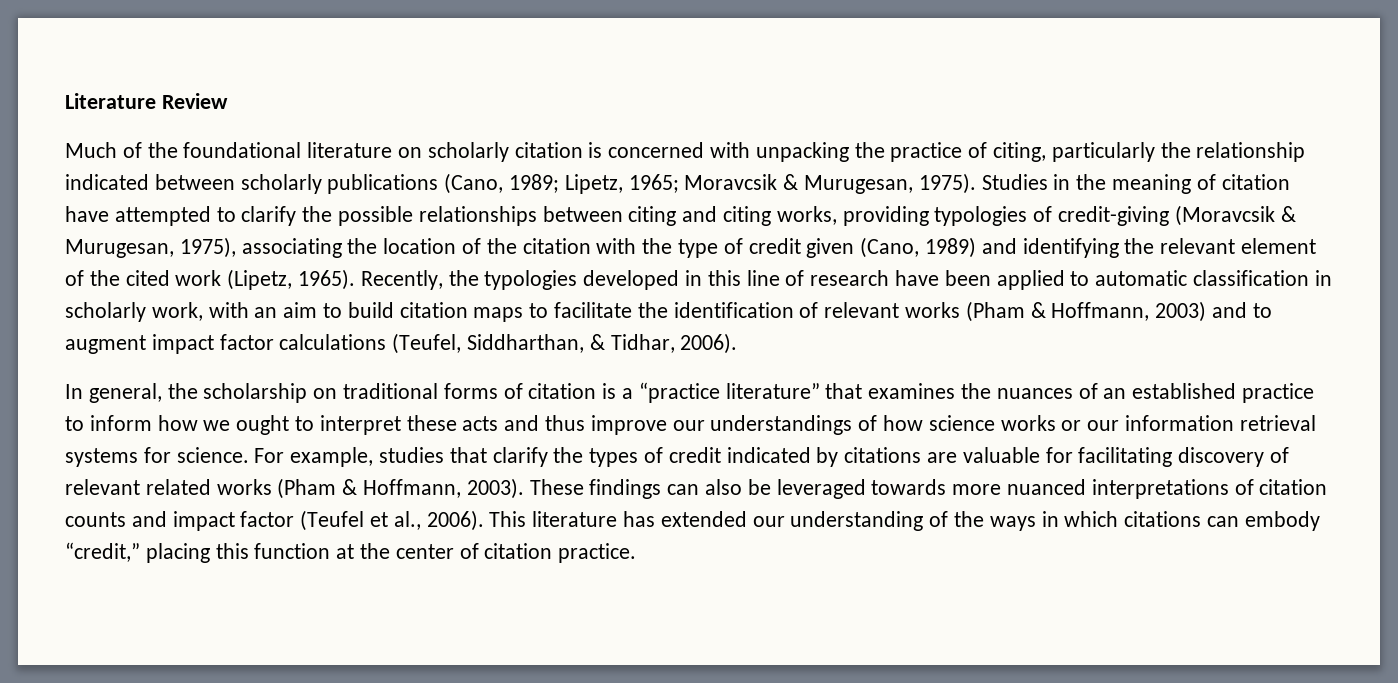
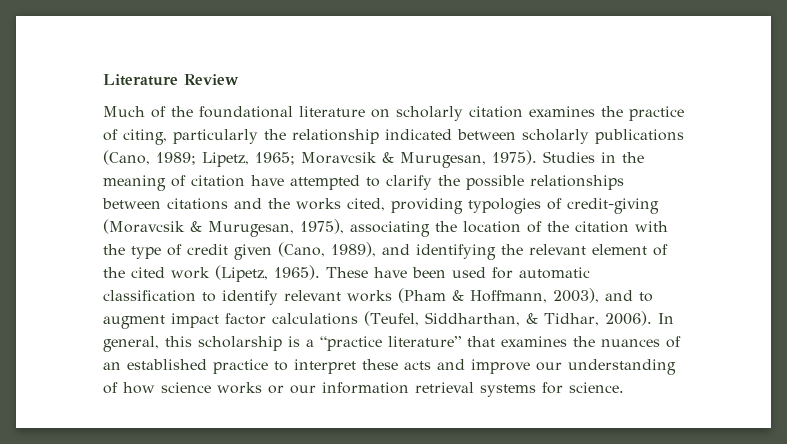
- Much of the foundational literature on scholarly citation is concerned with unpacking the practice of citing, particularly the relationship indicated between scholarly publications (Cano, 1989; Lipetz, 1965; Moravcsik & Murugesan, 1975).
+ Much of the foundational literature on scholarly citation examines the practice of citing, particularly the relationship indicated between scholarly publications (Cano, 1989; Lipetz, 1965; Moravcsik & Murugesan, 1975).
- Studies in the meaning of citation have attempted to clarify the possible relationships between citing and citing works, providing typologies of credit-giving (Moravcsik & Murugesan, 1975), associating the location of the citation with the type of credit given (Cano, 1989) and identifying the relevant element of the cited work (Lipetz, 1965).
+ Studies in the meaning of citation have attempted to clarify the possible relationships between citations and the works cited, providing typologies of credit-giving (Moravcsik & Murugesan, 1975), associating the location of the citation with the type of credit given (Cano, 1989), and identifying the relevant element of the cited work (Lipetz, 1965).
- Recently, the typologies developed in this line of research have been applied to automatic classification in scholarly work, with an aim to build citation maps to facilitate the identification of relevant works (Pham & Hoffmann, 2003) and to augment impact factor calculations (Teufel, Siddharthan, & Tidhar, 2006).
- In general, the scholarship on traditional forms of citation is a “practice literature” that examines the nuances of an established practice to inform how we ought to interpret these acts and thus improve our understandings of how science works or our information retrieval systems for science. For example, studies that clarify the types of credit indicated by citations are valuable for facilitating discovery of relevant related works (Pham & Hoffmann, 2003). These findings can also be leveraged towards more nuanced interpretations of citation counts and impact factor (Teufel et al., 2006). This literature has extended our understanding of the ways in which citations can embody “credit,” placing this function at the center of citation practice.
+ These have been used for automatic classification to identify relevant works (Pham & Hoffmann, 2003), and to augment impact factor calculations (Teufel, Siddharthan, & Tidhar, 2006). In general, this scholarship is a “practice literature” that examines the nuances of an established practice to interpret these acts and improve our understanding of how science works or our information retrieval systems for science.

